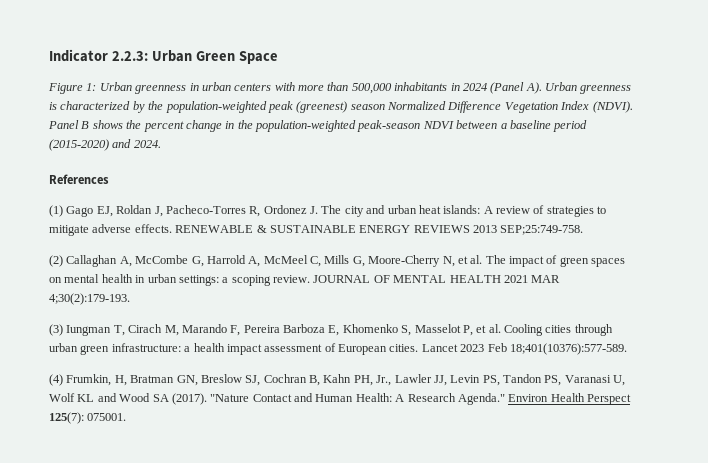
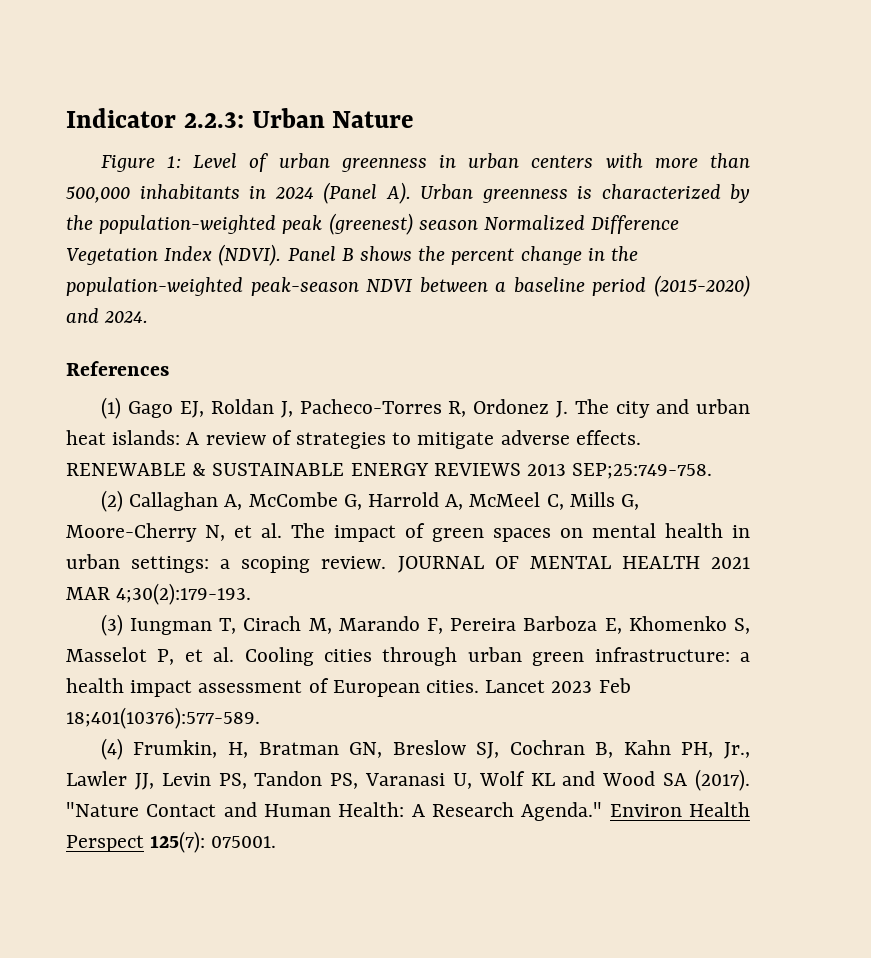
- Indicator 2.2.3: Urban Green Space
+ Indicator 2.2.3: Urban Nature
- Figure 1: Urban greenness in urban centers with more than 500,000 inhabitants in 2024 (Panel A). Urban greenness is characterized by the population-weighted peak (greenest) season Normalized Difference Vegetation Index (NDVI).
+ Figure 1: Level of urban greenness in urban centers with more than 500,000 inhabitants in 2024 (Panel A). Urban greenness is characterized by the population-weighted peak (greenest) season Normalized Difference Vegetation Index (NDVI).

